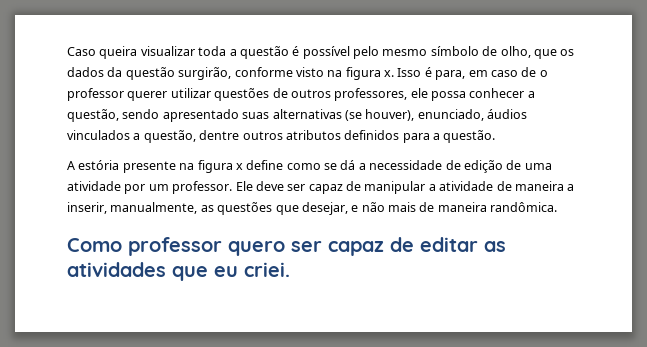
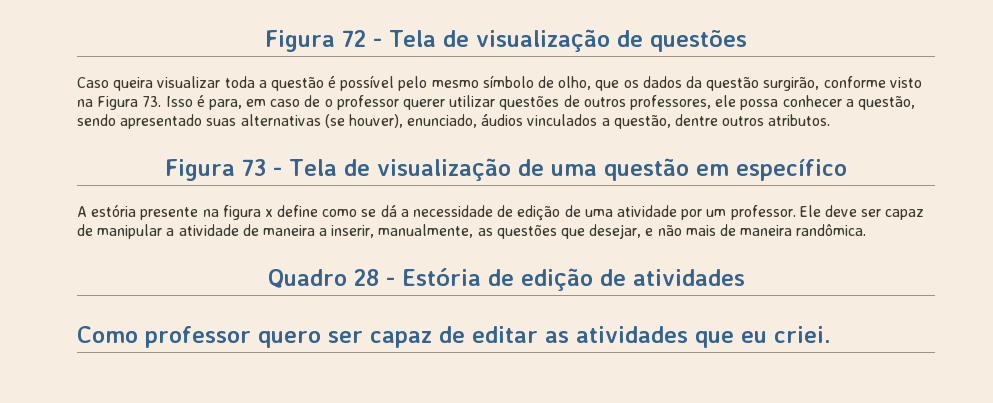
+ Figura 72 - Tela de visualização de questões
- Caso queira visualizar toda a questão é possível pelo mesmo símbolo de olho, que os dados da questão surgirão, conforme visto na figura x. Isso é para, em caso de o professor querer utilizar questões de outros professores, ele possa conhecer a questão, sendo apresentado suas alternativas (se houver), enunciado, áudios vinculados a questão, dentre outros atributos definidos para a questão.
+ Caso queira visualizar toda a questão é possível pelo mesmo símbolo de olho, que os dados da questão surgirão, conforme visto na Figura 73. Isso é para, em caso de o professor querer utilizar questões de outros professores, ele possa conhecer a questão, sendo apresentado suas alternativas (se houver), enunciado, áudios vinculados a questão, dentre outros atributos.
+ Figura 73 - Tela de visualização de uma questão em específico
+ Quadro 28 - Estória de edição de atividades

